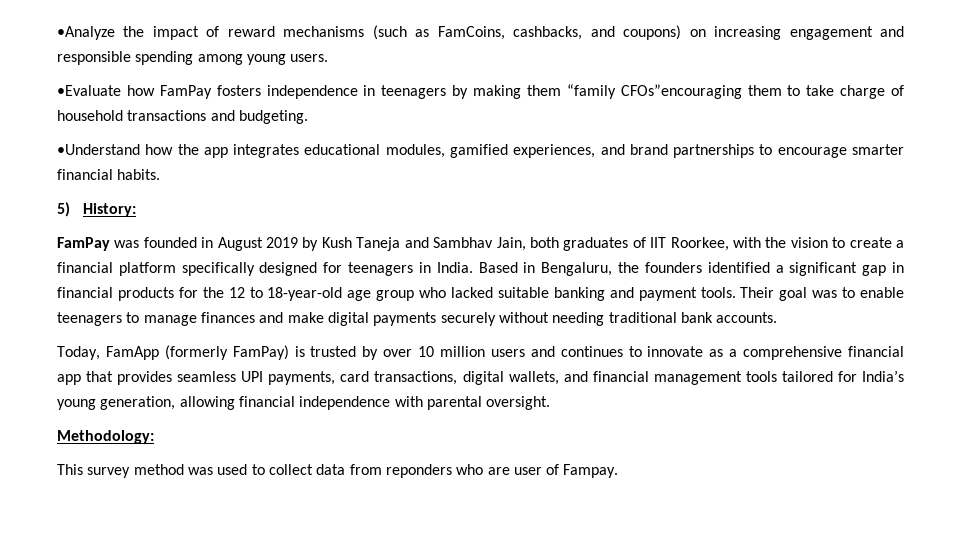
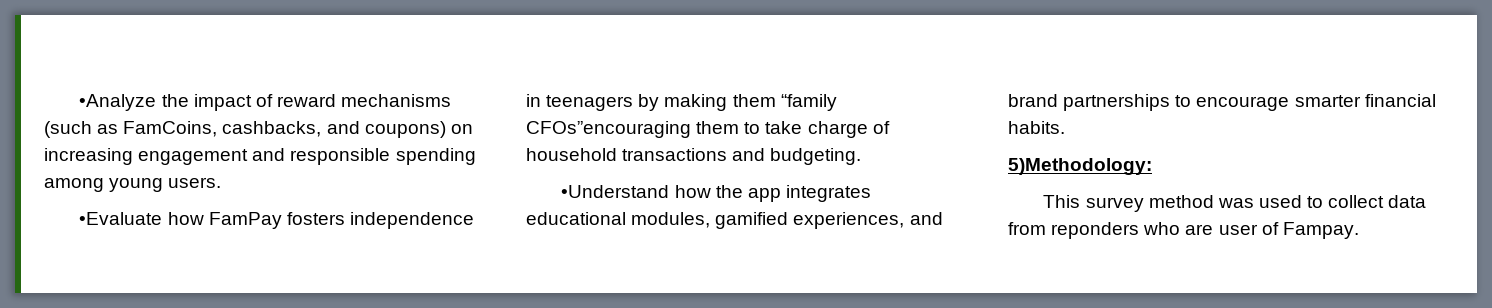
- 5) History:
- FamPay was founded in August 2019 by Kush Taneja and Sambhav Jain, both graduates of IIT Roorkee, with the vision to create a financial platform specifically designed for teenagers in India. Based in Bengaluru, the founders identified a significant gap in financial products for the 12 to 18-year-old age group who lacked suitable banking and payment tools. Their goal was to enable teenagers to manage finances and make digital payments securely without needing traditional bank accounts.
- Today, FamApp (formerly FamPay) is trusted by over 10 million users and continues to innovate as a comprehensive financial app that provides seamless UPI payments, card transactions, digital wallets, and financial management tools tailored for India’s young generation, allowing financial independence with parental oversight.
- Methodology:
+ 5)Methodology:

